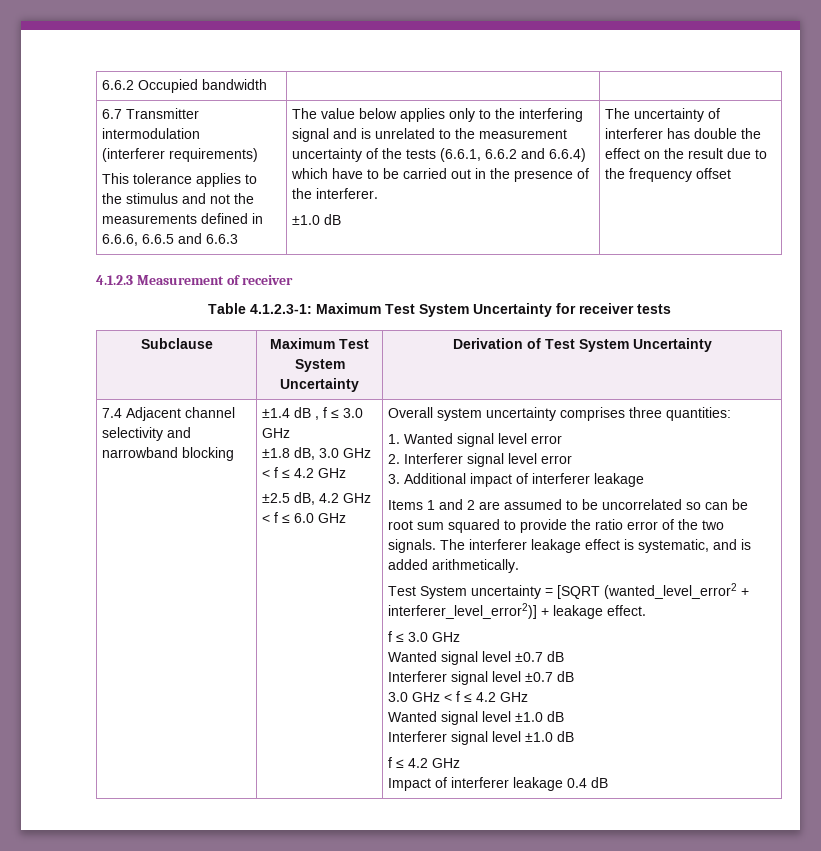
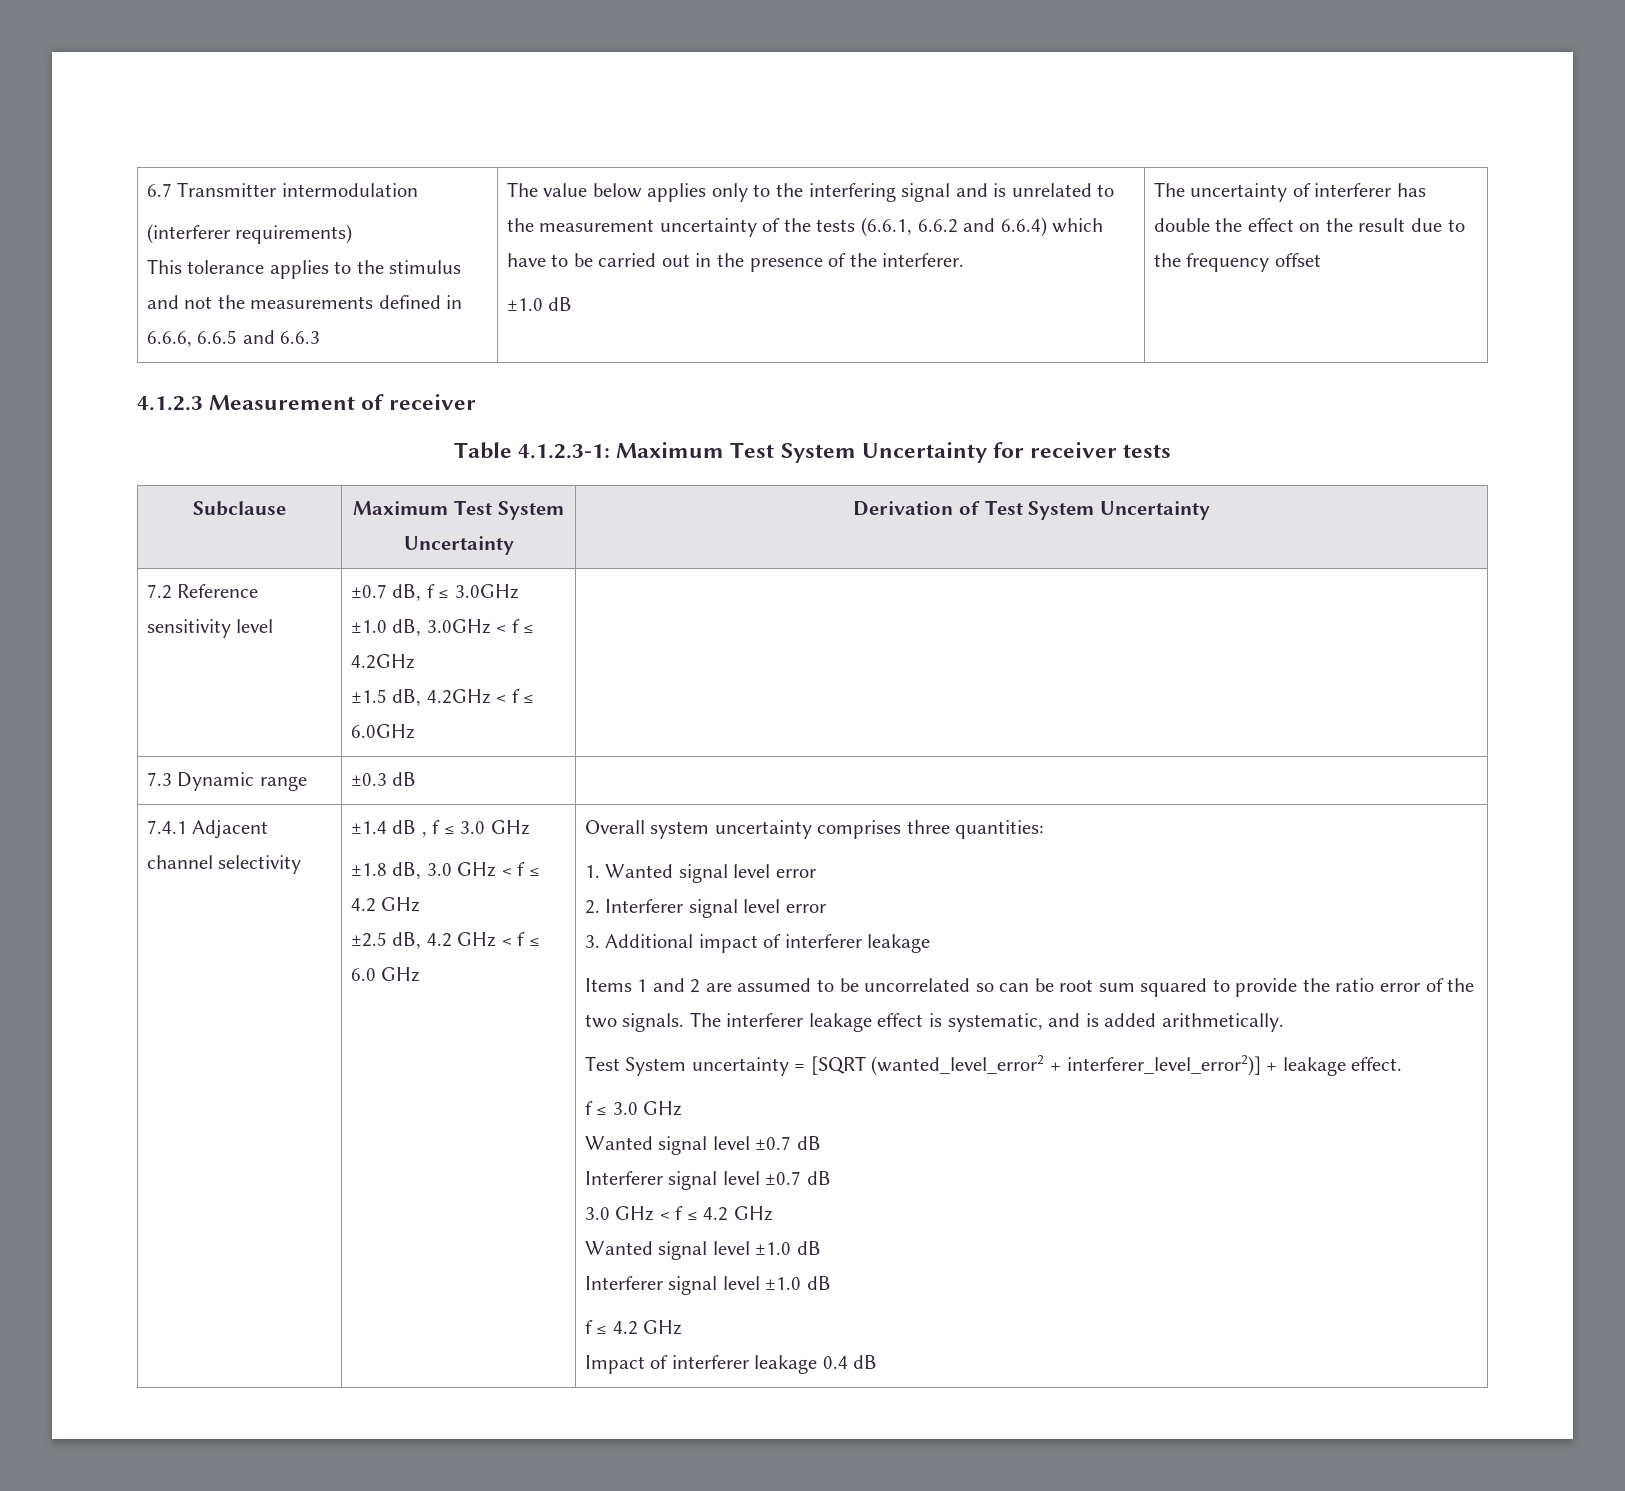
- 6.6.2 Occupied bandwidth
- 7.4 Adjacent channel selectivity and narrowband blocking
+ 7.2 Reference sensitivity level | ±0.7 dB, f ≤ 3.0GHz
+ ±1.0 dB, 3.0GHz < f ≤ 4.2GHz
+ ±1.5 dB, 4.2GHz < f ≤ 6.0GHz |
+ 7.3 Dynamic range | ±0.3 dB |
+ 7.4.1 Adjacent channel selectivity

